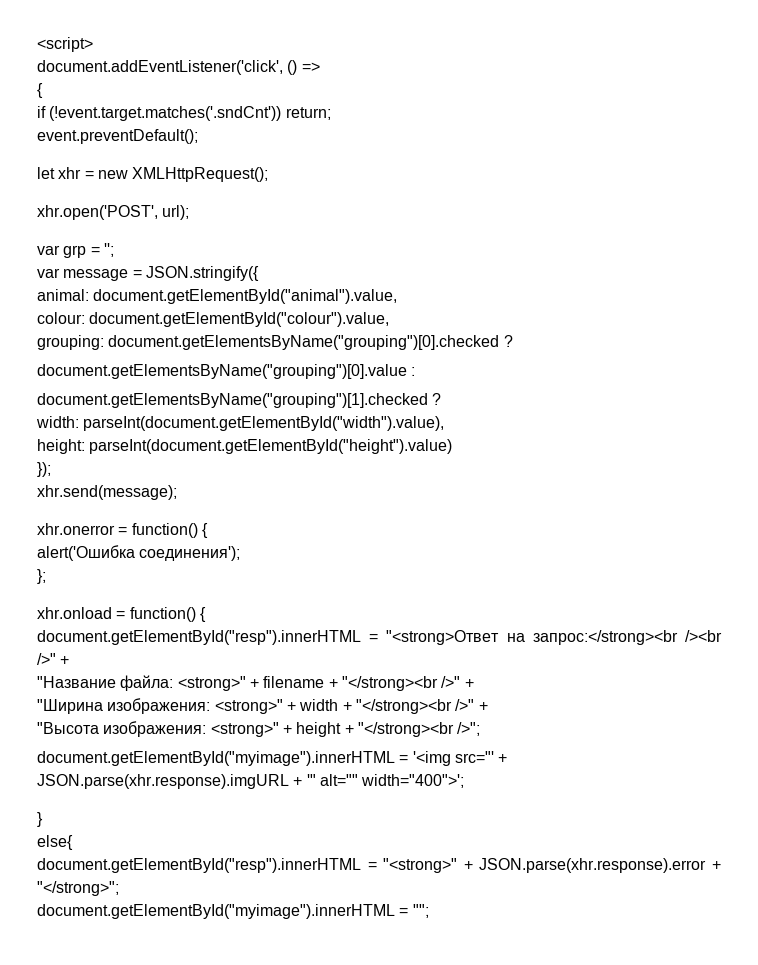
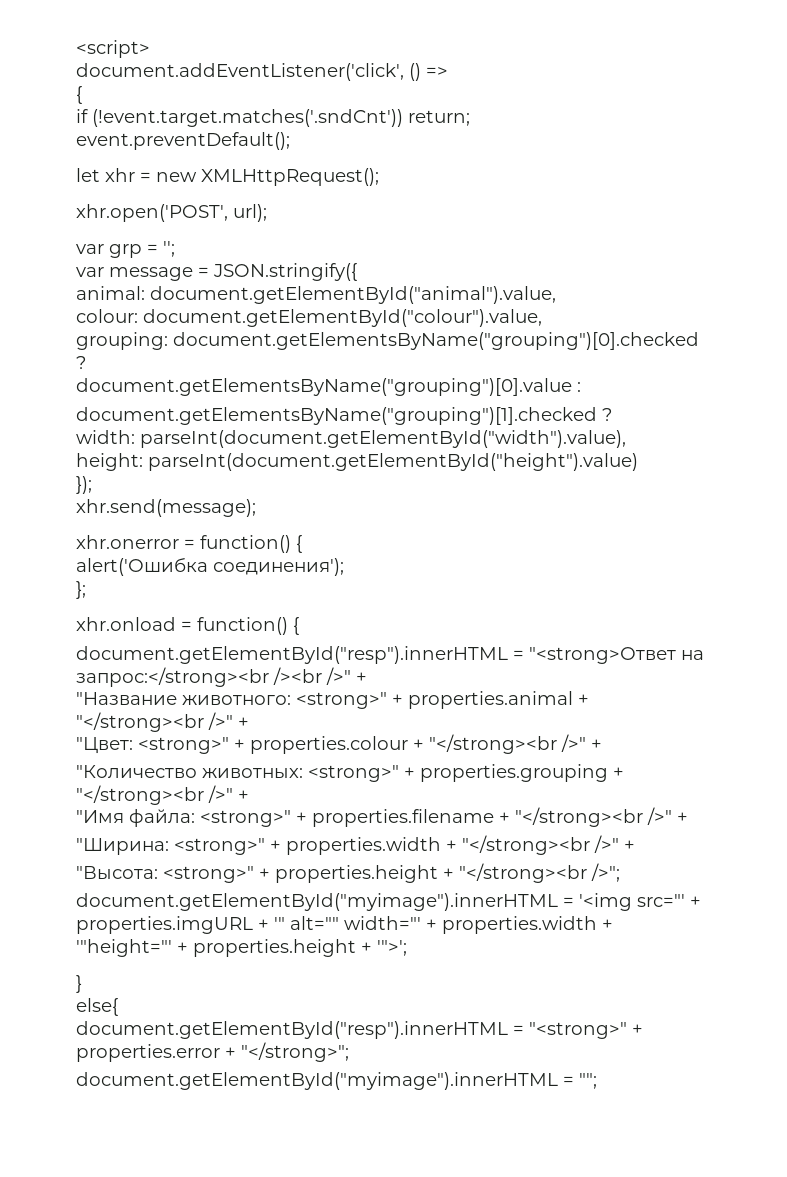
- "Название файла: <strong>" + filename + "</strong><br />" +
- "Ширина изображения: <strong>" + width + "</strong><br />" +
- "Высота изображения: <strong>" + height + "</strong><br />";
+ "Название животного: <strong>" + properties.animal + "</strong><br />" +
+ "Цвет: <strong>" + properties.colour + "</strong><br />" +
+ "Количество животных: <strong>" + properties.grouping + "</strong><br />" +
+ "Имя файла: <strong>" + properties.filename + "</strong><br />" +
+ "Ширина: <strong>" + properties.width + "</strong><br />" +
+ "Высота: <strong>" + properties.height + "</strong><br />";
- document.getElementById("myimage").innerHTML = '<img src="' + JSON.parse(xhr.response).imgURL + '" alt="" width="400">';
+ document.getElementById("myimage").innerHTML = '<img src="' + properties.imgURL + '" alt="" width="' + properties.width + '"height="' + properties.height + '">';
- document.getElementById("resp").innerHTML = "<strong>" + JSON.parse(xhr.response).error + "</strong>";
+ document.getElementById("resp").innerHTML = "<strong>" + properties.error + "</strong>";

